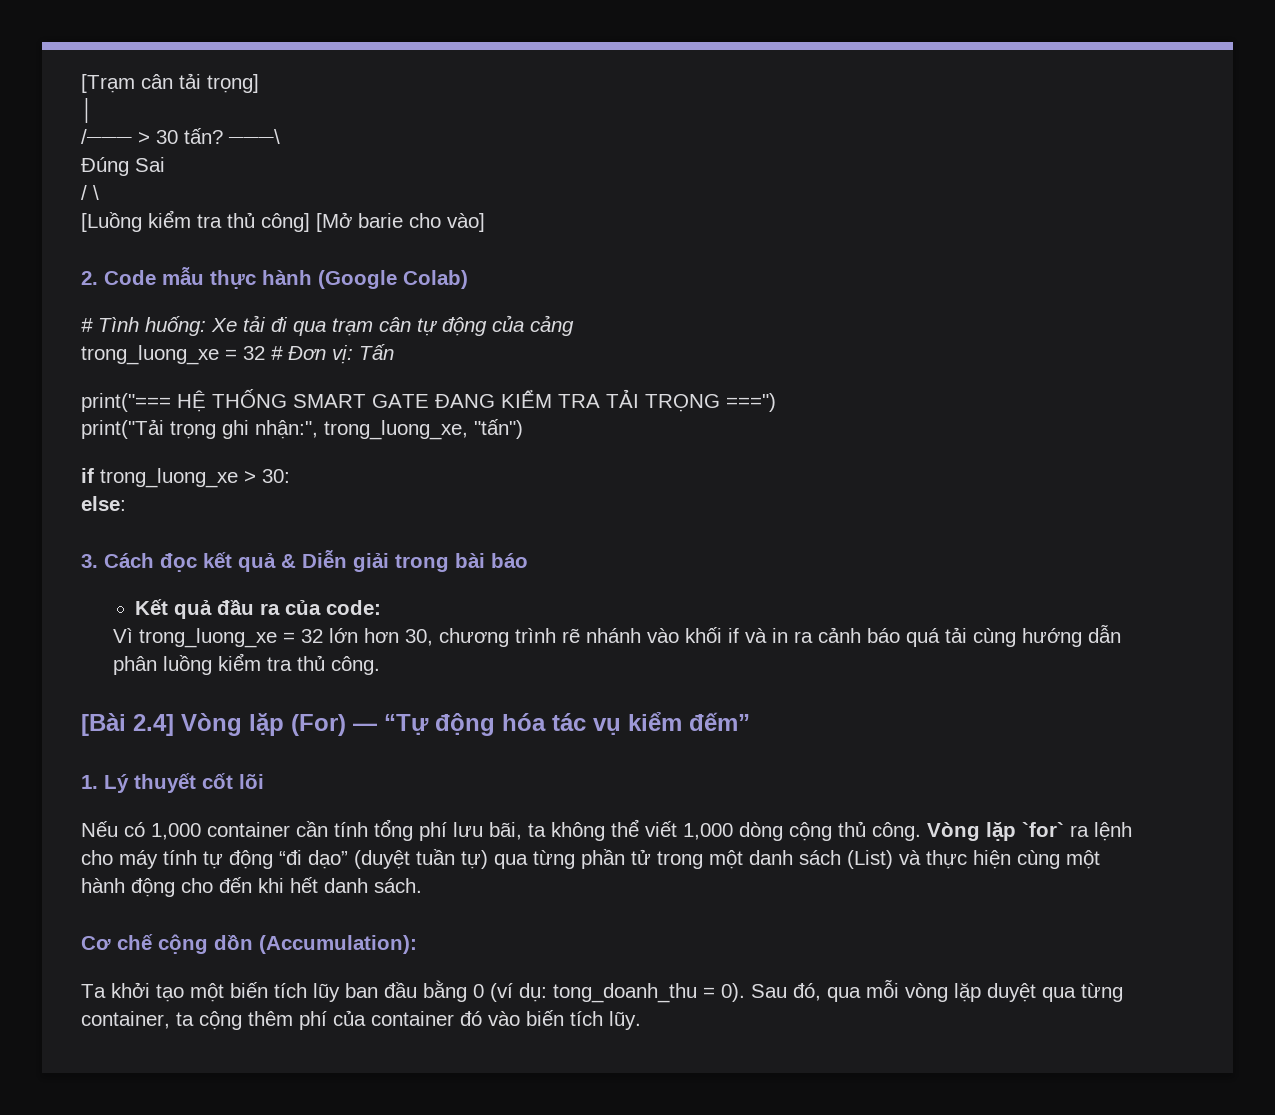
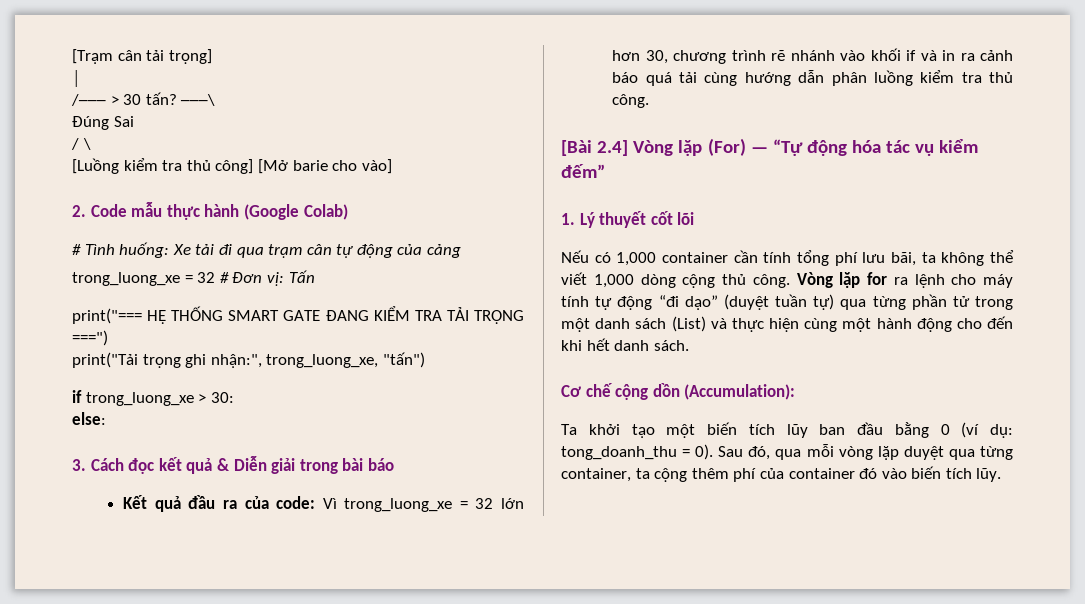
- Kết quả đầu ra của code:
- Vì trong_luong_xe = 32 lớn hơn 30, chương trình rẽ nhánh vào khối if và in ra cảnh báo quá tải cùng hướng dẫn phân luồng kiểm tra thủ công.
+ Kết quả đầu ra của code: Vì trong_luong_xe = 32 lớn hơn 30, chương trình rẽ nhánh vào khối if và in ra cảnh báo quá tải cùng hướng dẫn phân luồng kiểm tra thủ công.
- Vòng lặp `for` ra lệnh cho máy tính tự động “đi dạo” (duyệt tuần tự) qua từng phần tử trong một danh sách (List) và thực hiện cùng một hành động cho đến khi hết danh sách.
+ Vòng lặp for ra lệnh cho máy tính tự động “đi dạo” (duyệt tuần tự) qua từng phần tử trong một danh sách (List) và thực hiện cùng một hành động cho đến khi hết danh sách.

